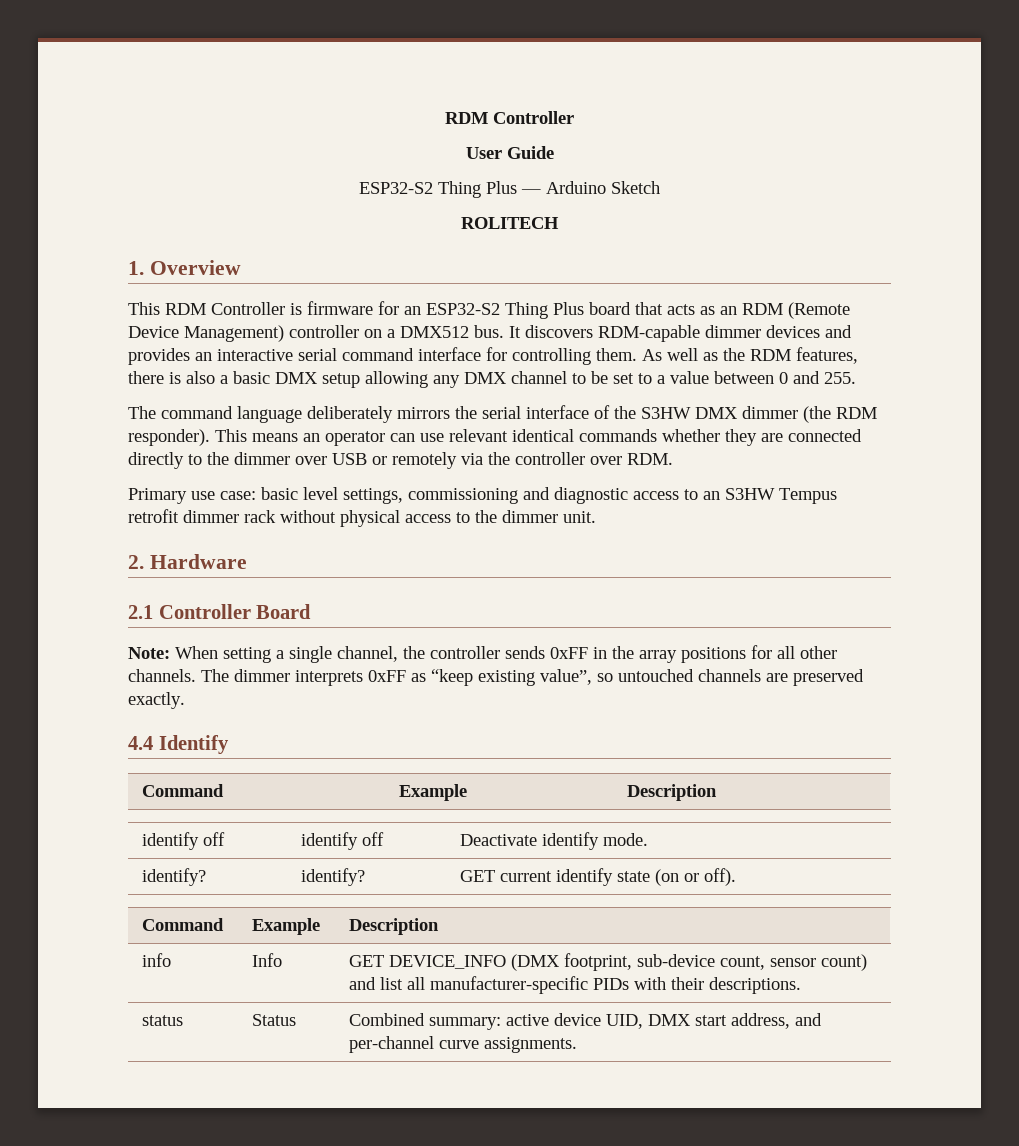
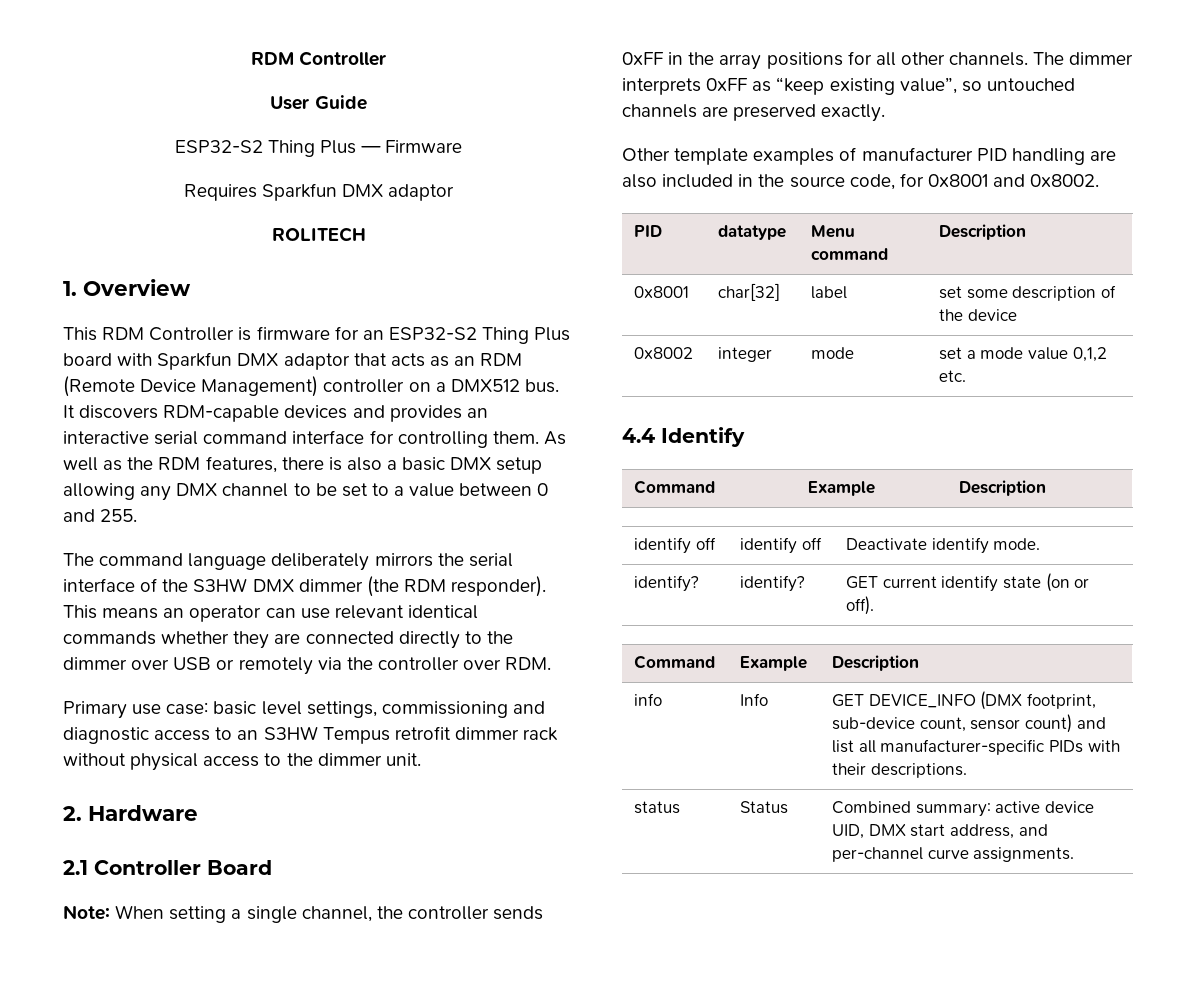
- ESP32-S2 Thing Plus — Arduino Sketch
+ ESP32-S2 Thing Plus — Firmware
+ Requires Sparkfun DMX adaptor
- This RDM Controller is firmware for an ESP32-S2 Thing Plus board that acts as an RDM (Remote Device Management) controller on a DMX512 bus.
+ This RDM Controller is firmware for an ESP32-S2 Thing Plus board with Sparkfun DMX adaptor that acts as an RDM (Remote Device Management) controller on a DMX512 bus.
- It discovers RDM-capable dimmer devices and provides an interactive serial command interface for controlling them.
+ It discovers RDM-capable devices and provides an interactive serial command interface for controlling them.
+ Other template examples of manufacturer PID handling are also included in the source code, for 0x8001 and 0x8002.
+ PID | datatype | Menu command | Description
+ 0x8001 | char[32] | label | set some description of the device
+ 0x8002 | integer | mode | set a mode value 0,1,2 etc.

